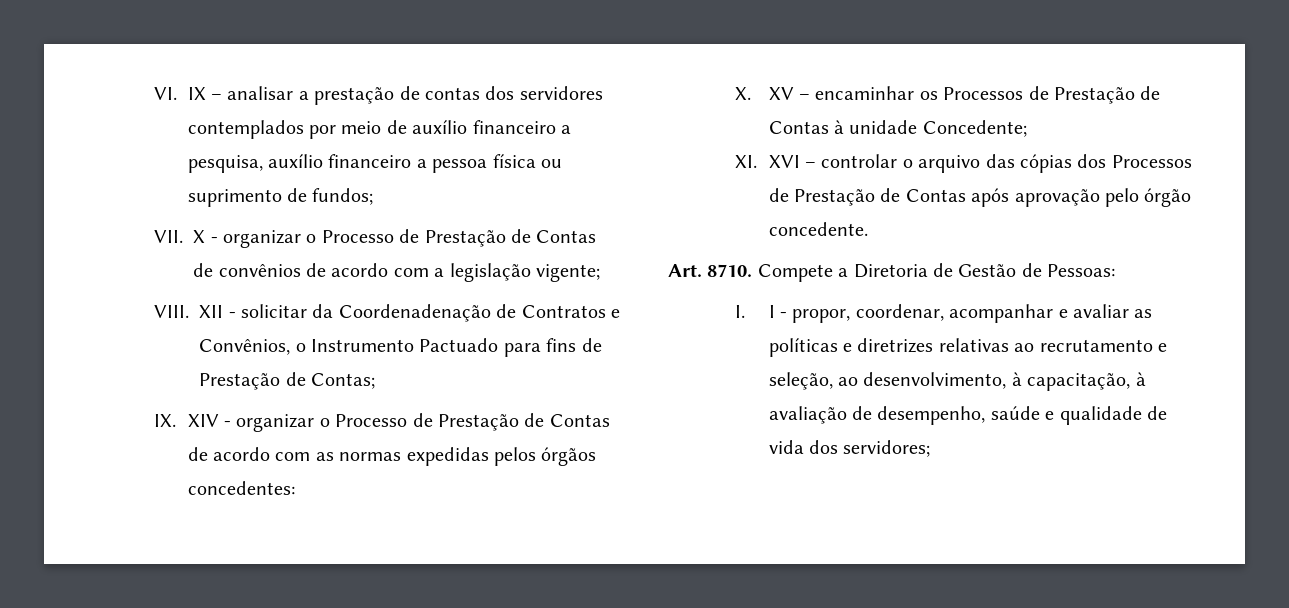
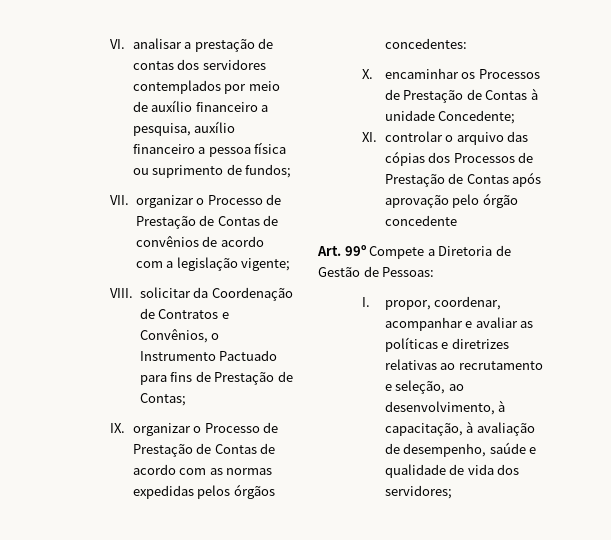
- VI. IX – analisar a prestação de contas dos servidores contemplados por meio de auxílio financeiro a pesquisa, auxílio financeiro a pessoa física ou suprimento de fundos;
+ VI. analisar a prestação de contas dos servidores contemplados por meio de auxílio financeiro a pesquisa, auxílio financeiro a pessoa física ou suprimento de fundos;
- VII. X - organizar o Processo de Prestação de Contas de convênios de acordo com a legislação vigente;
+ VII. organizar o Processo de Prestação de Contas de convênios de acordo com a legislação vigente;
- VIII. XII - solicitar da Coordenadenação de Contratos e Convênios, o Instrumento Pactuado para fins de Prestação de Contas;
+ VIII. solicitar da Coordenação de Contratos e Convênios, o Instrumento Pactuado para fins de Prestação de Contas;
- IX. XIV - organizar o Processo de Prestação de Contas de acordo com as normas expedidas pelos órgãos concedentes:
+ IX. organizar o Processo de Prestação de Contas de acordo com as normas expedidas pelos órgãos concedentes:
- X. XV – encaminhar os Processos de Prestação de Contas à unidade Concedente;
+ X. encaminhar os Processos de Prestação de Contas à unidade Concedente;
- XI. XVI – controlar o arquivo das cópias dos Processos de Prestação de Contas após aprovação pelo órgão concedente.
+ XI. controlar o arquivo das cópias dos Processos de Prestação de Contas após aprovação pelo órgão concedente
- Art. 8710. Compete a Diretoria de Gestão de Pessoas:
+ Art. 99º Compete a Diretoria de Gestão de Pessoas:
- I. I - propor, coordenar, acompanhar e avaliar as políticas e diretrizes relativas ao recrutamento e seleção, ao desenvolvimento, à capacitação, à avaliação de desempenho, saúde e qualidade de vida dos servidores;
+ I. propor, coordenar, acompanhar e avaliar as políticas e diretrizes relativas ao recrutamento e seleção, ao desenvolvimento, à capacitação, à avaliação de desempenho, saúde e qualidade de vida dos servidores;

